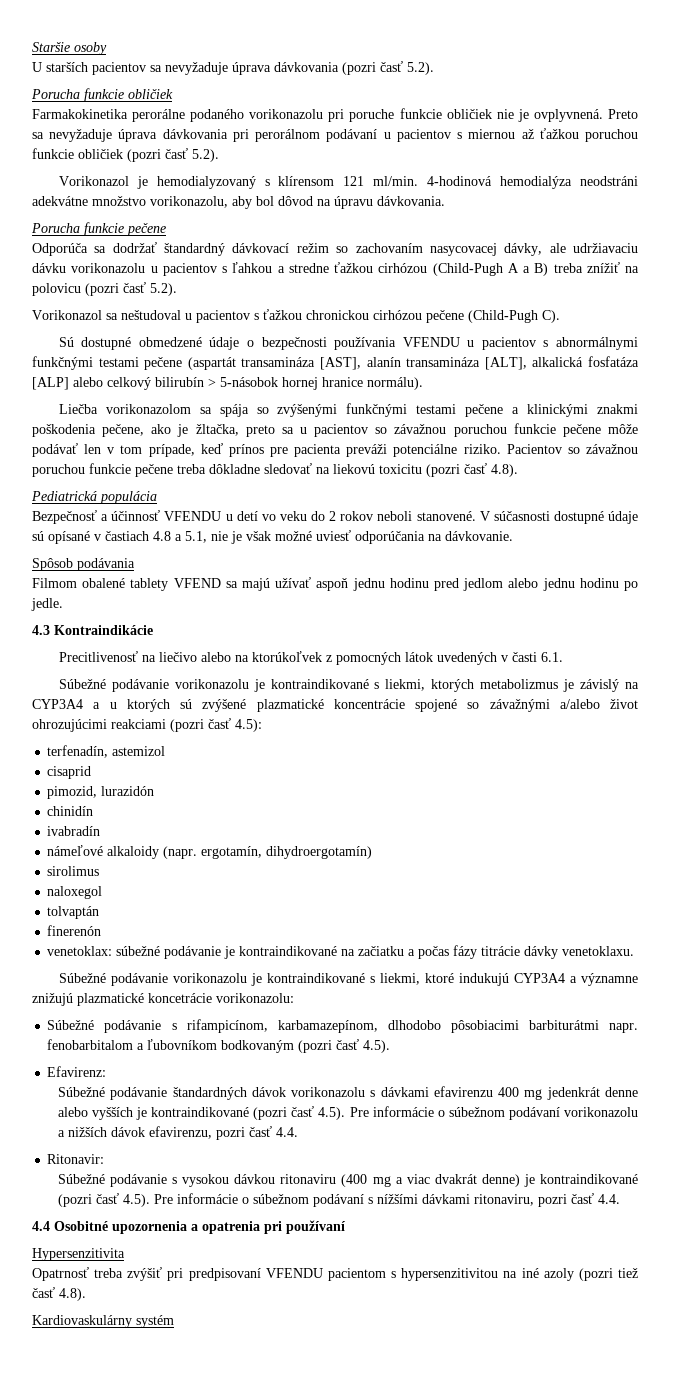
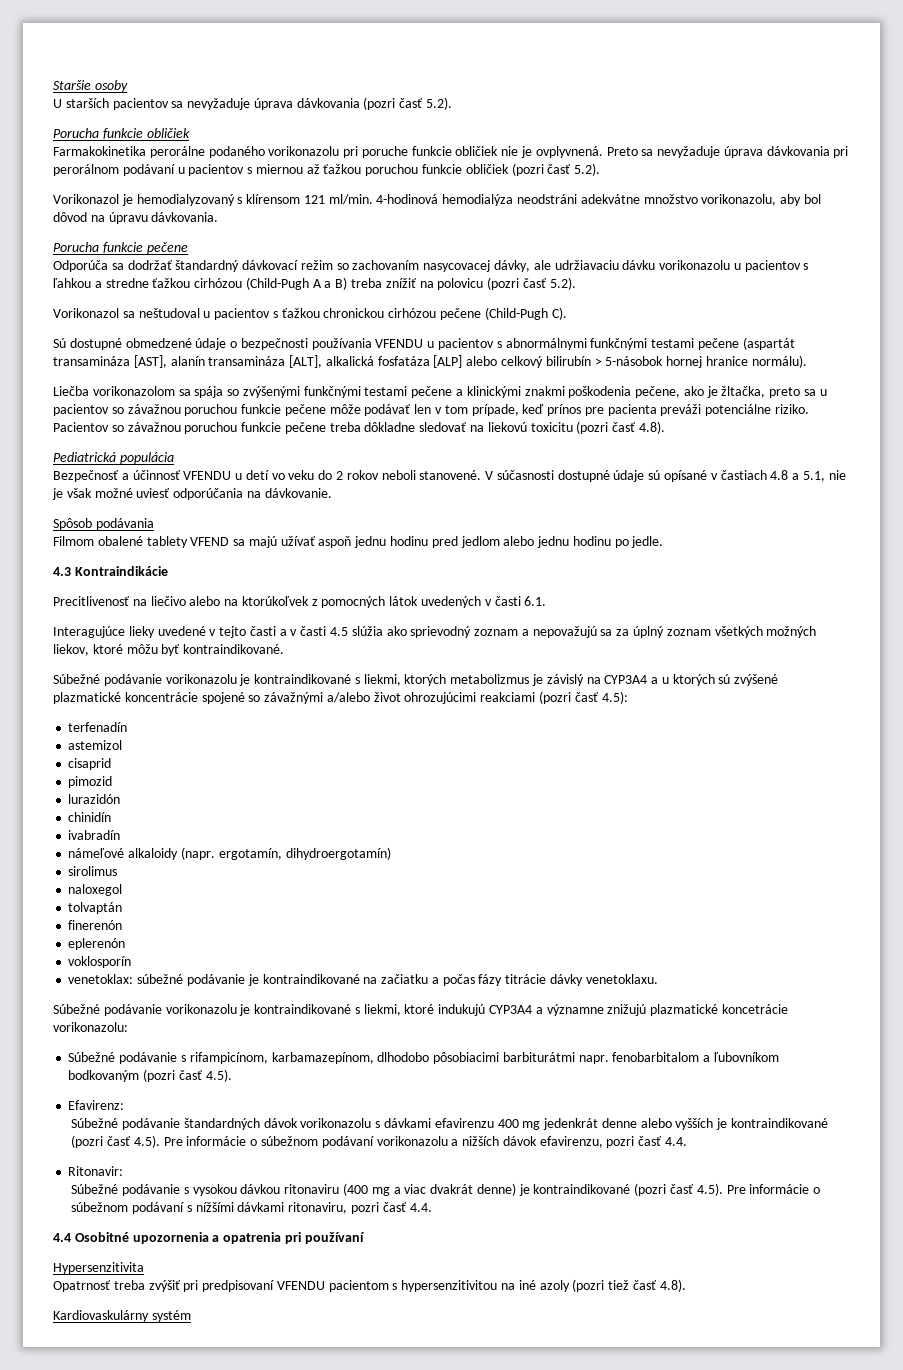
+ Interagujúce lieky uvedené v tejto časti a v časti 4.5 slúžia ako sprievodný zoznam a nepovažujú sa za úplný zoznam všetkých možných liekov, ktoré môžu byť kontraindikované.
- terfenadín, astemizol
+ terfenadín
+ astemizol
- pimozid, lurazidón
+ pimozid
+ lurazidón
+ eplerenón
+ voklosporín

